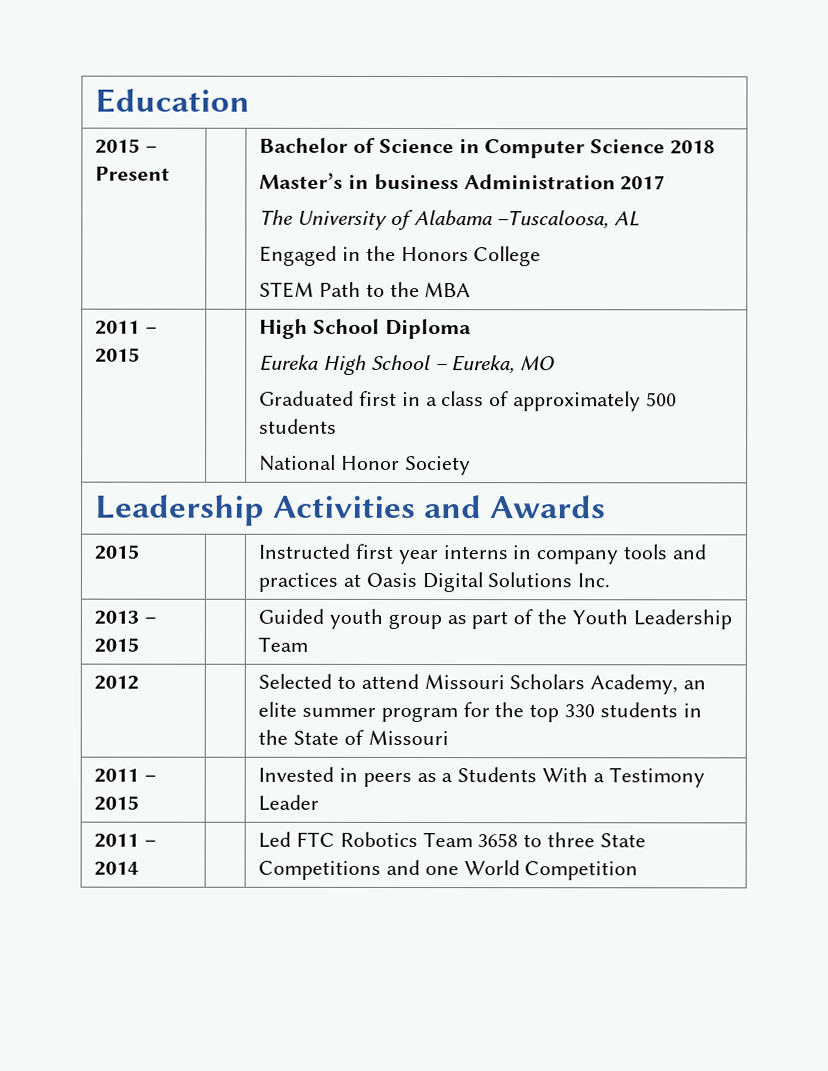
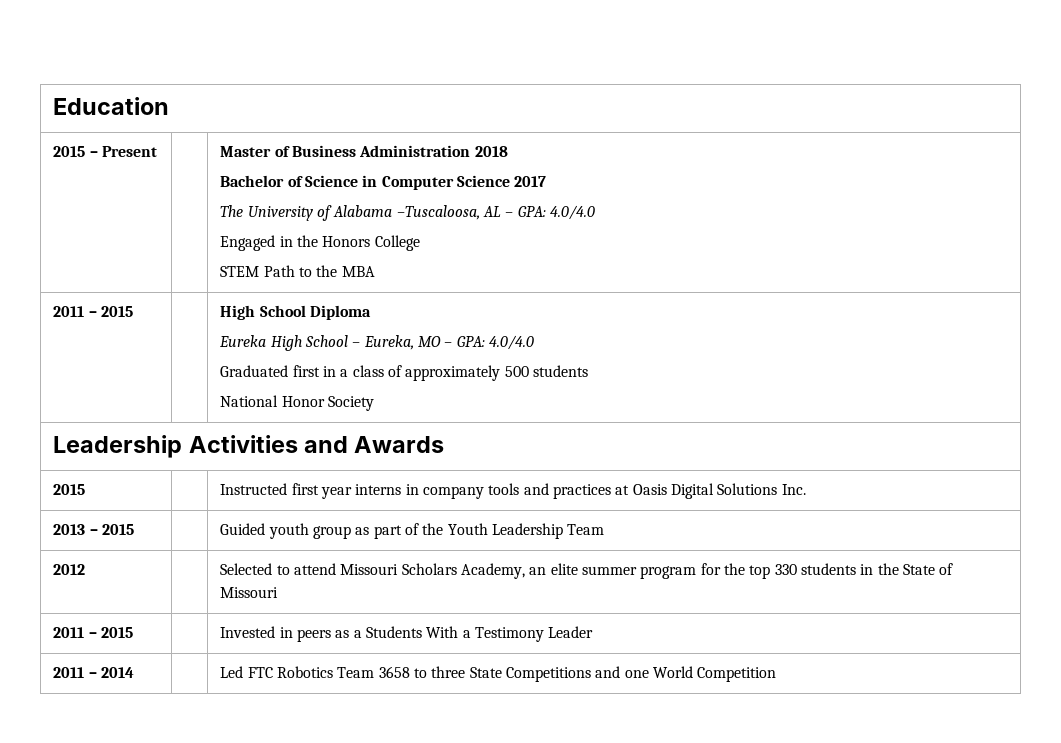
- 2015 – Present | | Bachelor of Science in Computer Science 2018
- Master’s in business Administration 2017
- The University of Alabama –Tuscaloosa, AL
+ 2015 – Present | | Master of Business Administration 2018
+ Bachelor of Science in Computer Science 2017
+ The University of Alabama –Tuscaloosa, AL – GPA: 4.0/4.0
  2011 – 2015 | | High School Diploma
- Eureka High School – Eureka, MO
+ Eureka High School – Eureka, MO – GPA: 4.0/4.0

